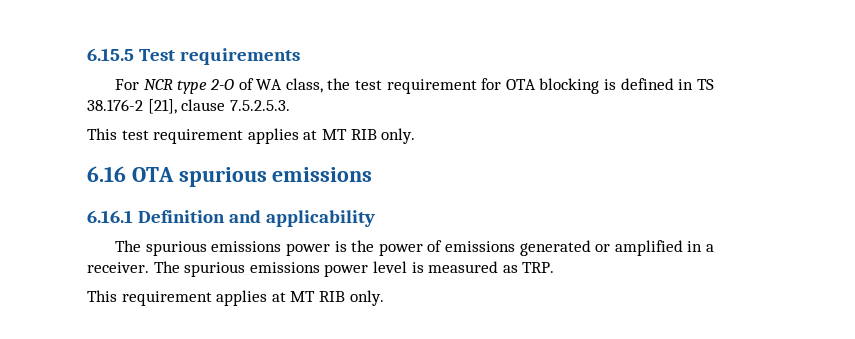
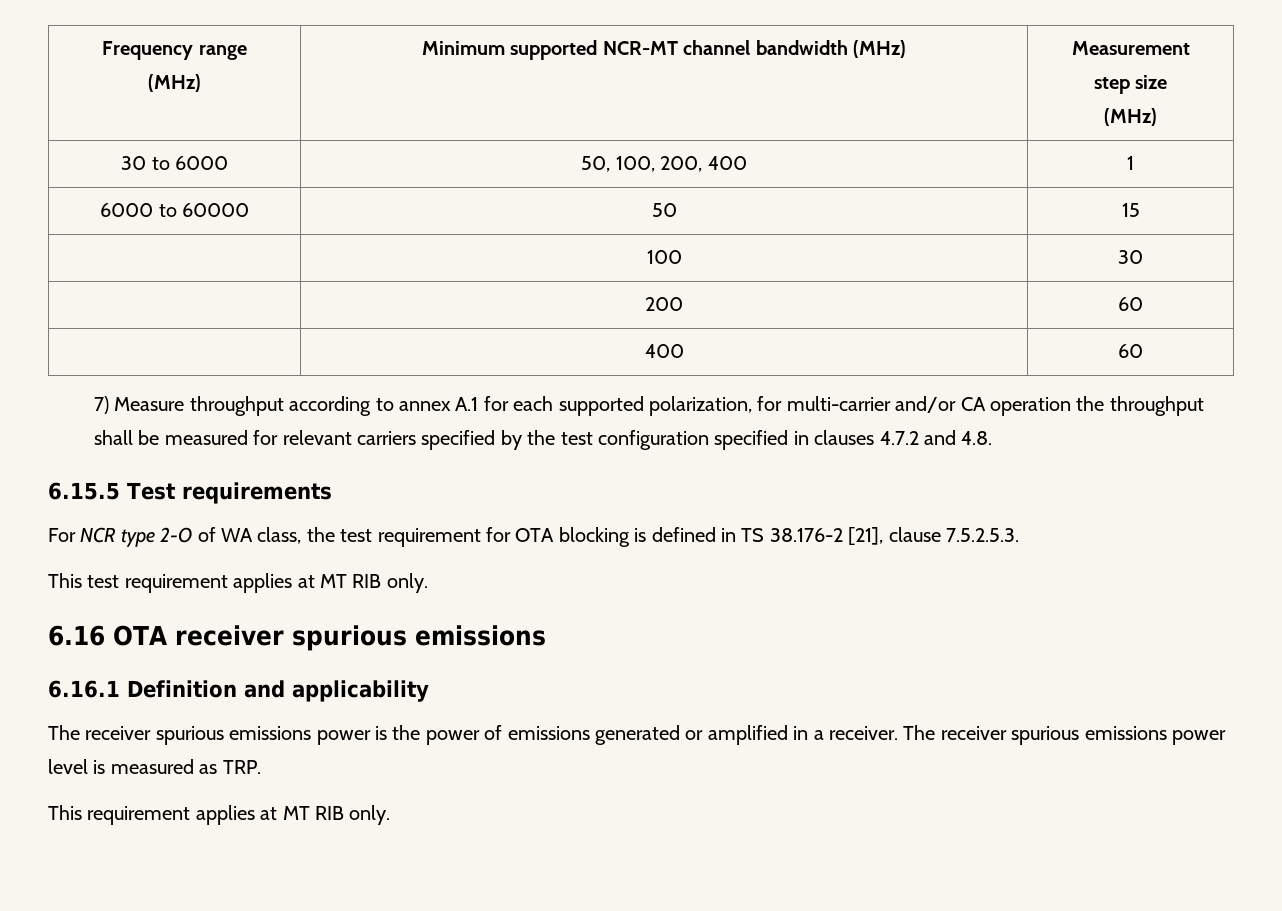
+ Frequency range
+ (MHz) | Minimum supported NCR-MT channel bandwidth (MHz) | Measurement
+ step size
+ (MHz)
+ 30 to 6000 | 50, 100, 200, 400 | 1
+ 6000 to 60000 | 50 | 15
+ | 100 | 30
+ | 200 | 60
+ | 400 | 60
+ 7) Measure throughput according to annex A.1 for each supported polarization, for multi-carrier and/or CA operation the throughput shall be measured for relevant carriers specified by the test configuration specified in clauses 4.7.2 and 4.8.
- 6.16 OTA spurious emissions
+ 6.16 OTA receiver spurious emissions
- The spurious emissions power is the power of emissions generated or amplified in a receiver.
+ The receiver spurious emissions power is the power of emissions generated or amplified in a receiver.
- The spurious emissions power level is measured as TRP.
+ The receiver spurious emissions power level is measured as TRP.

